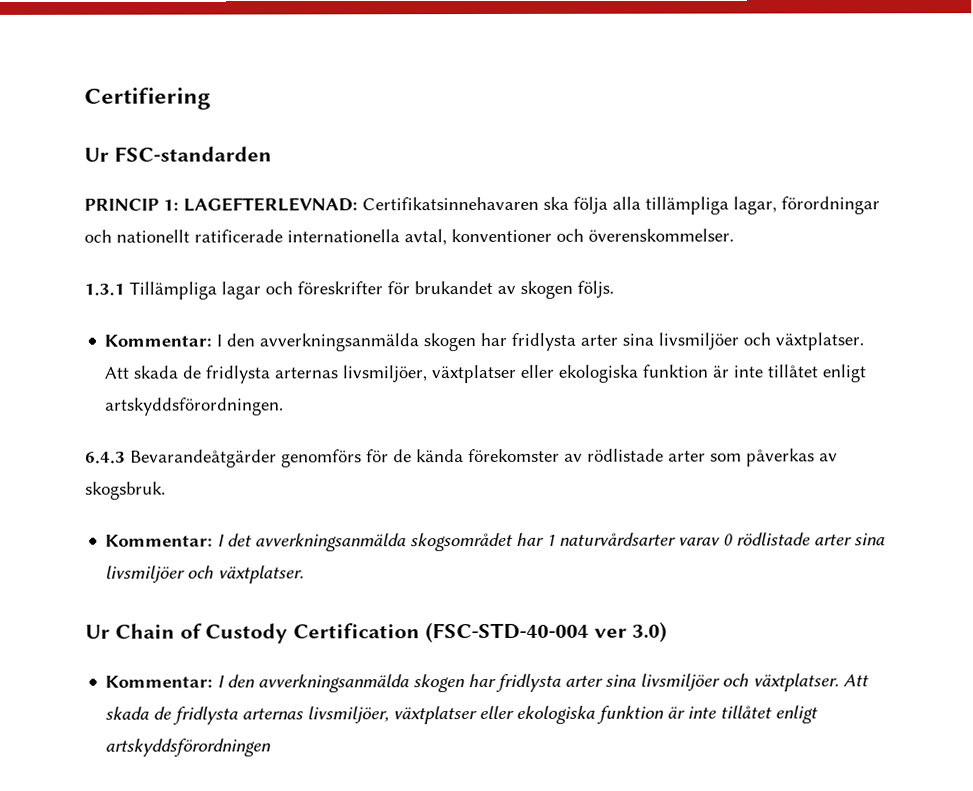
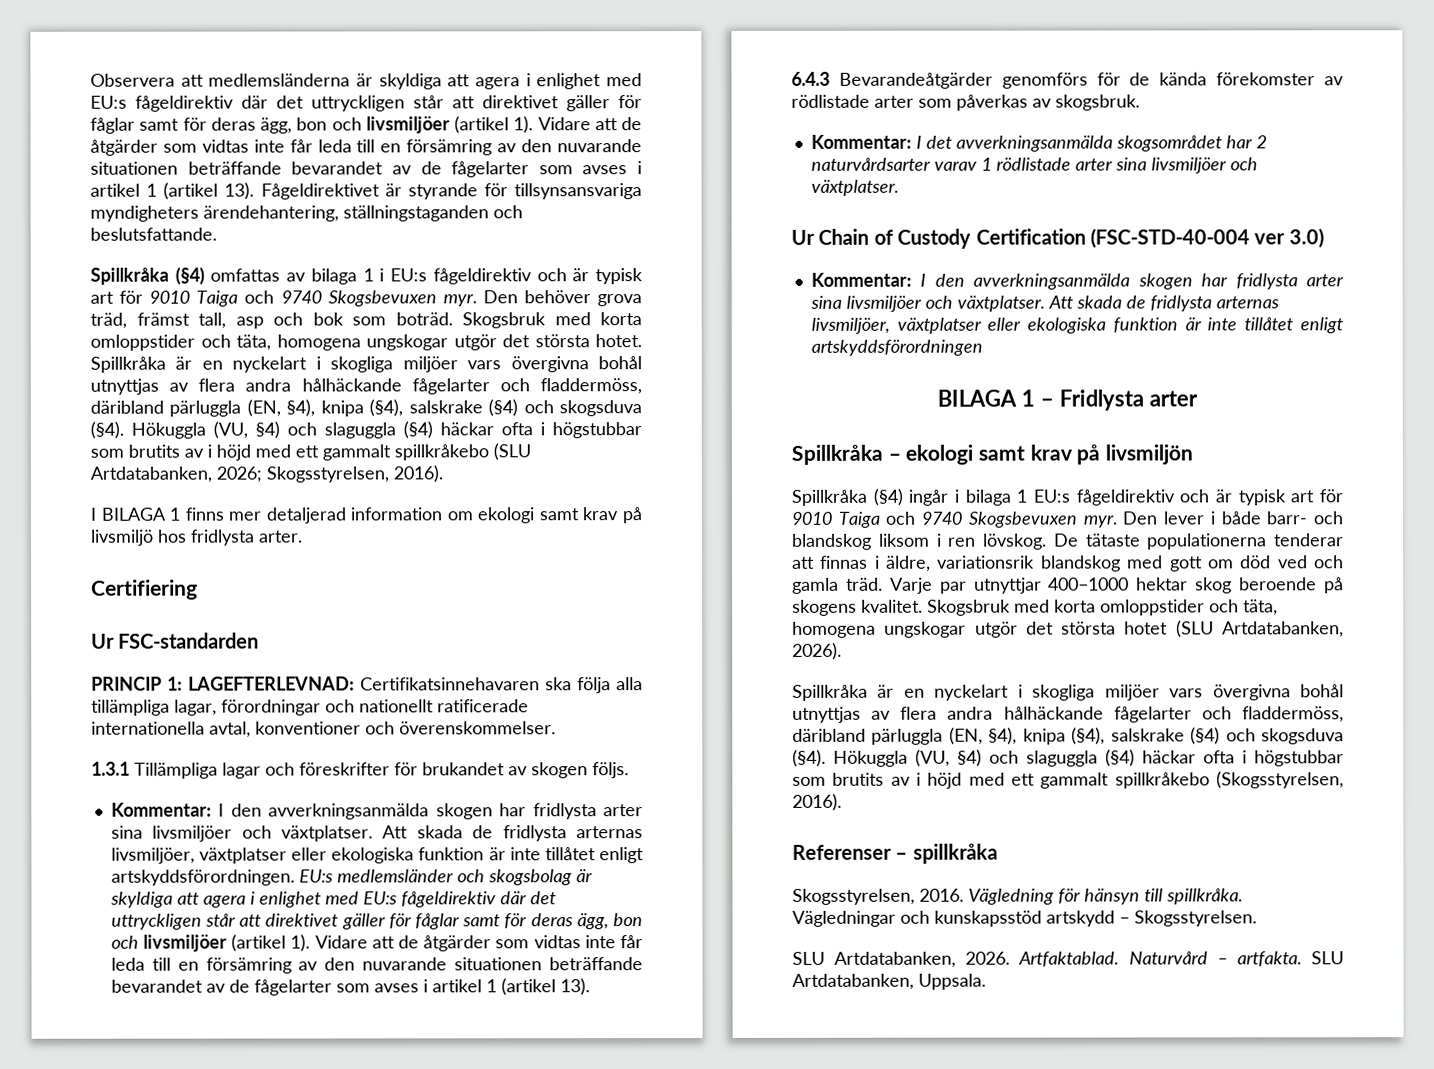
+ Observera att medlemsländerna är skyldiga att agera i enlighet med EU:s fågeldirektiv där det uttryckligen står att direktivet gäller för fåglar samt för deras ägg, bon och livsmiljöer (artikel 1). Vidare att de åtgärder som vidtas inte får leda till en försämring av den nuvarande situationen beträffande bevarandet av de fågelarter som avses i artikel 1 (artikel 13). Fågeldirektivet är styrande för tillsynsansvariga myndigheters ärendehantering, ställningstaganden och beslutsfattande.
+ Spillkråka (§4) omfattas av bilaga 1 i EU:s fågeldirektiv och är typisk art för 9010 Taiga och 9740 Skogsbevuxen myr. Den behöver grova träd, främst tall, asp och bok som boträd. Skogsbruk med korta omloppstider och täta, homogena ungskogar utgör det största hotet. Spillkråka är en nyckelart i skogliga miljöer vars övergivna bohål utnyttjas av flera andra hålhäckande fågelarter och fladdermöss, däribland pärluggla (EN, §4), knipa (§4), salskrake (§4) och skogsduva (§4). Hökuggla (VU, §4) och slaguggla (§4) häckar ofta i högstubbar som brutits av i höjd med ett gammalt spillkråkebo (SLU Artdatabanken, 2026; Skogsstyrelsen, 2016).
+ I BILAGA 1 finns mer detaljerad information om ekologi samt krav på livsmiljö hos fridlysta arter.
+ EU:s medlemsländer och skogsbolag är skyldiga att agera i enlighet med EU:s fågeldirektiv där det uttryckligen står att direktivet gäller för fåglar samt för deras ägg, bon och livsmiljöer (artikel 1). Vidare att de åtgärder som vidtas inte får leda till en försämring av den nuvarande situationen beträffande bevarandet av de fågelarter som avses i artikel 1 (artikel 13).
- Kommentar: I det avverkningsanmälda skogsområdet har 1 naturvårdsarter varav 0 rödlistade arter sina livsmiljöer och växtplatser.
+ Kommentar: I det avverkningsanmälda skogsområdet har 2 naturvårdsarter varav 1 rödlistade arter sina livsmiljöer och växtplatser.
+ BILAGA 1 – Fridlysta arter
+ Spillkråka – ekologi samt krav på livsmiljön
+ Spillkråka (§4) ingår i bilaga 1 EU:s fågeldirektiv och är typisk art för 9010 Taiga och 9740 Skogsbevuxen myr. Den lever i både barr- och blandskog liksom i ren lövskog. De tätaste populationerna tenderar att finnas i äldre, variationsrik blandskog med gott om död ved och gamla träd. Varje par utnyttjar 400–1000 hektar skog beroende på skogens kvalitet. Skogsbruk med korta omloppstider och täta, homogena ungskogar utgör det största hotet (SLU Artdatabanken, 2026).
+ Spillkråka är en nyckelart i skogliga miljöer vars övergivna bohål utnyttjas av flera andra hålhäckande fågelarter och fladdermöss, däribland pärluggla (EN, §4), knipa (§4), salskrake (§4) och skogsduva (§4). Hökuggla (VU, §4) och slaguggla (§4) häckar ofta i högstubbar som brutits av i höjd med ett gammalt spillkråkebo (Skogsstyrelsen, 2016).
+ Referenser – spillkråka
+ Skogsstyrelsen, 2016. Vägledning för hänsyn till spillkråka. Vägledningar och kunskapsstöd artskydd – Skogsstyrelsen.
+ SLU Artdatabanken, 2026. Artfaktablad. Naturvård – artfakta. SLU Artdatabanken, Uppsala.

